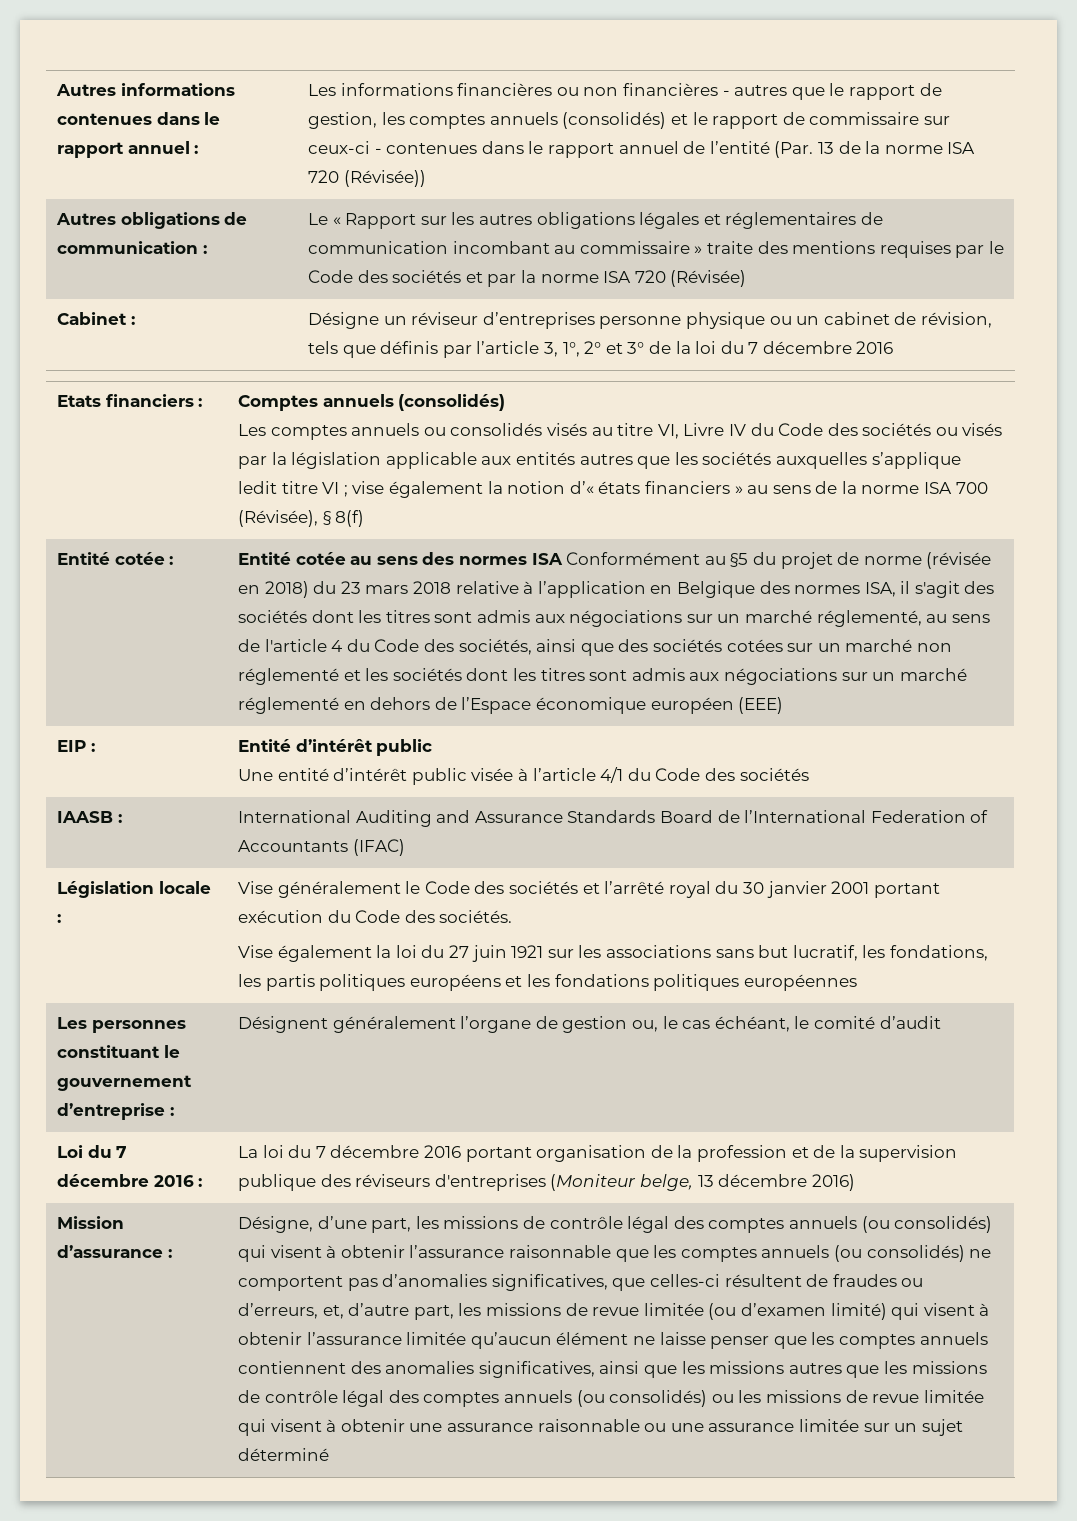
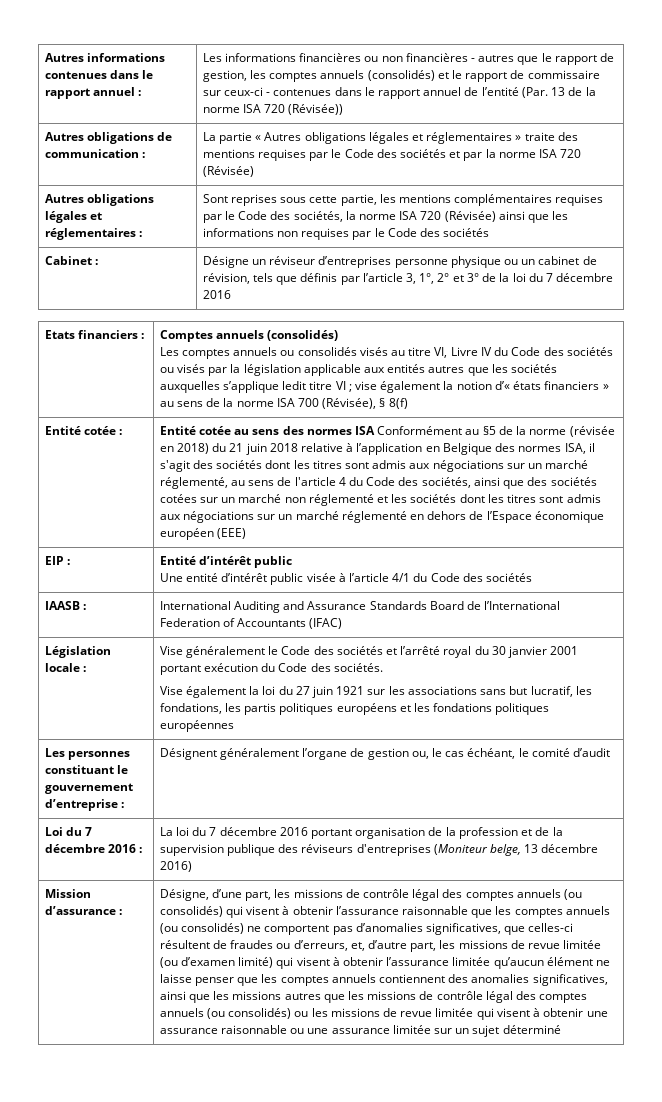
- Autres obligations de communication : | Le « Rapport sur les autres obligations légales et réglementaires de communication incombant au commissaire » traite des mentions requises par le Code des sociétés et par la norme ISA 720 (Révisée)
+ Autres obligations de communication : | La partie « Autres obligations légales et réglementaires » traite des mentions requises par le Code des sociétés et par la norme ISA 720 (Révisée)
+ Autres obligations légales et réglementaires : | Sont reprises sous cette partie, les mentions complémentaires requises par le Code des sociétés, la norme ISA 720 (Révisée) ainsi que les informations non requises par le Code des sociétés
- Entité cotée au sens des normes ISA Conformément au §5 du projet de norme (révisée en 2018) du 23 mars 2018 relative à l’application en Belgique des normes ISA, il s'agit des sociétés dont les titres sont admis aux négociations sur un marché réglementé, au sens de l'article 4 du Code des sociétés, ainsi que des sociétés cotées sur un marché non réglementé et les sociétés dont les titres sont admis aux négociations sur un marché réglementé en dehors de l’Espace économique européen (EEE)
+ Entité cotée au sens des normes ISA Conformément au §5 de la norme (révisée en 2018) du 21 juin 2018 relative à l’application en Belgique des normes ISA, il s'agit des sociétés dont les titres sont admis aux négociations sur un marché réglementé, au sens de l'article 4 du Code des sociétés, ainsi que des sociétés cotées sur un marché non réglementé et les sociétés dont les titres sont admis aux négociations sur un marché réglementé en dehors de l’Espace économique européen (EEE)

